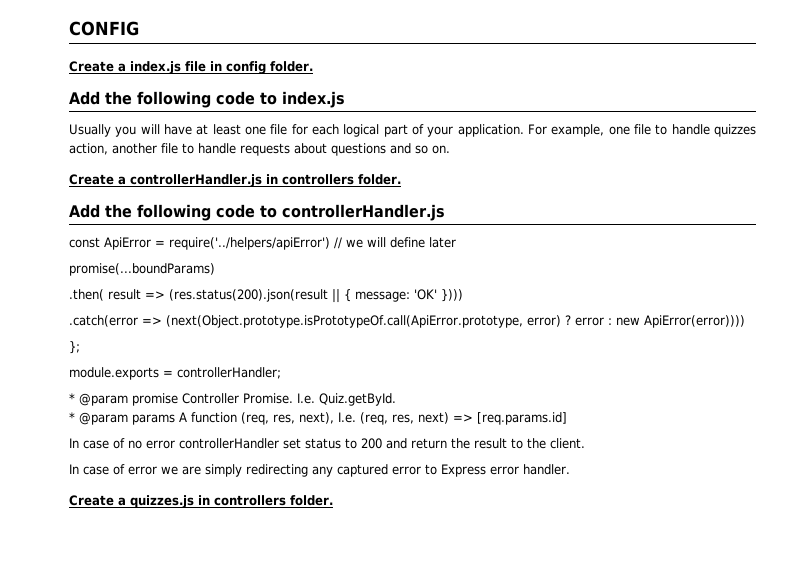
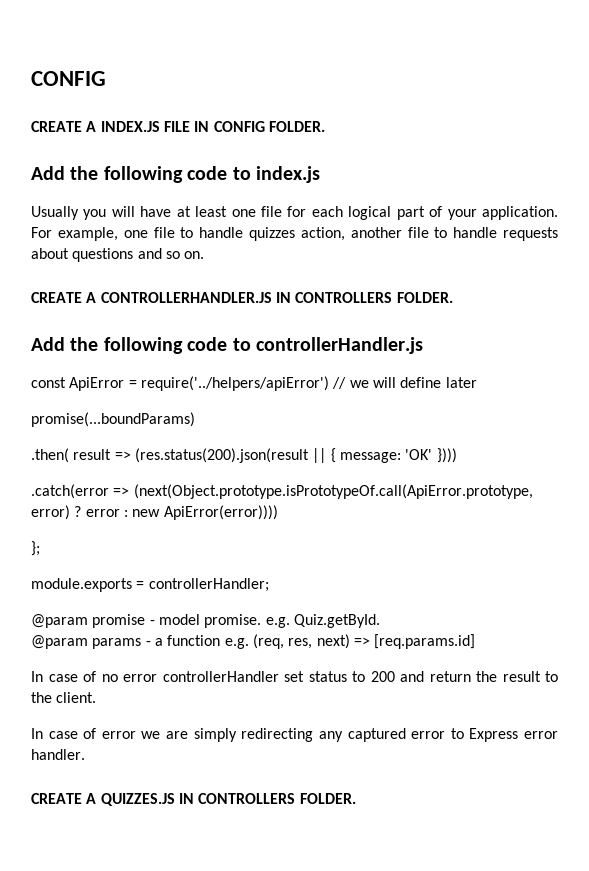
- Create a index.js file in config folder.
+ CREATE A INDEX.JS FILE IN CONFIG FOLDER.
- Create a controllerHandler.js in controllers folder.
+ CREATE A CONTROLLERHANDLER.JS IN CONTROLLERS FOLDER.
- * @param promise Controller Promise. I.e. Quiz.getById.
+ @param promise - model promise. e.g. Quiz.getById.
- * @param params A function (req, res, next), I.e. (req, res, next) => [req.params.id]
+ @param params - a function e.g. (req, res, next) => [req.params.id]
- Create a quizzes.js in controllers folder.
+ CREATE A QUIZZES.JS IN CONTROLLERS FOLDER.

